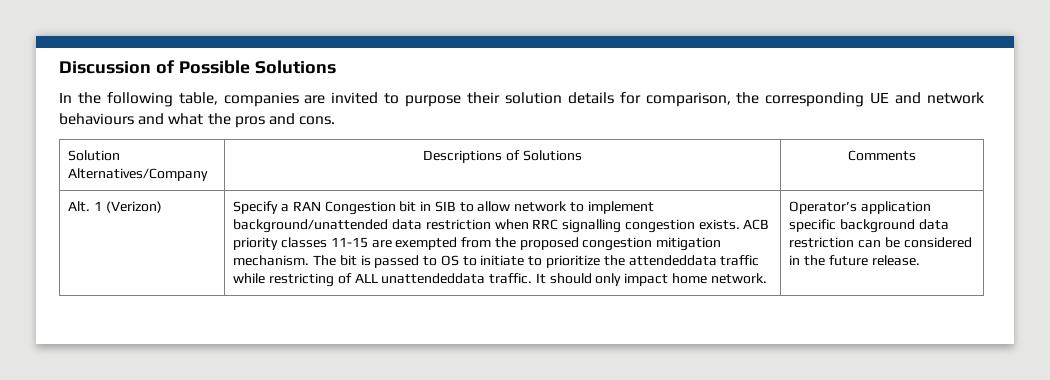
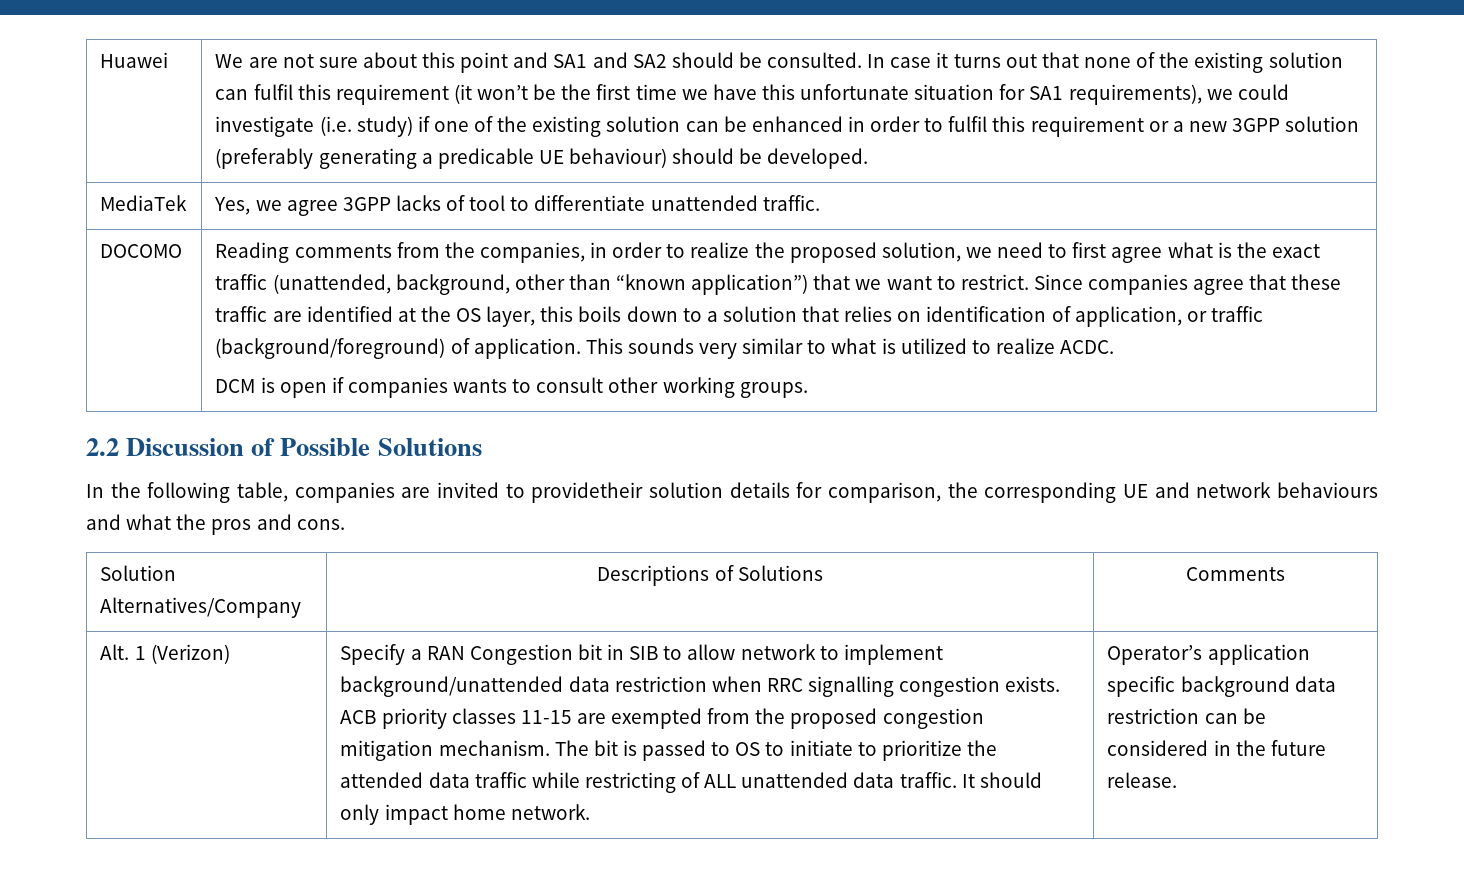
- Discussion of Possible Solutions
+ Huawei | We are not sure about this point and SA1 and SA2 should be consulted. In case it turns out that none of the existing solution can fulfil this requirement (it won’t be the first time we have this unfortunate situation for SA1 requirements), we could investigate (i.e. study) if one of the existing solution can be enhanced in order to fulfil this requirement or a new 3GPP solution (preferably generating a predicable UE behaviour) should be developed.
+ MediaTek | Yes, we agree 3GPP lacks of tool to differentiate unattended traffic.
+ DOCOMO | Reading comments from the companies, in order to realize the proposed solution, we need to first agree what is the exact traffic (unattended, background, other than “known application”) that we want to restrict. Since companies agree that these traffic are identified at the OS layer, this boils down to a solution that relies on identification of application, or traffic (background/foreground) of application. This sounds very similar to what is utilized to realize ACDC.
+ DCM is open if companies wants to consult other working groups.
+ 2.2 Discussion of Possible Solutions
- In the following table, companies are invited to purpose their solution details for comparison, the corresponding UE and network behaviours and what the pros and cons.
+ In the following table, companies are invited to providetheir solution details for comparison, the corresponding UE and network behaviours and what the pros and cons.
- The bit is passed to OS to initiate to prioritize the attendeddata traffic while restricting of ALL unattendeddata traffic.
+ The bit is passed to OS to initiate to prioritize the attended data traffic while restricting of ALL unattended data traffic.

